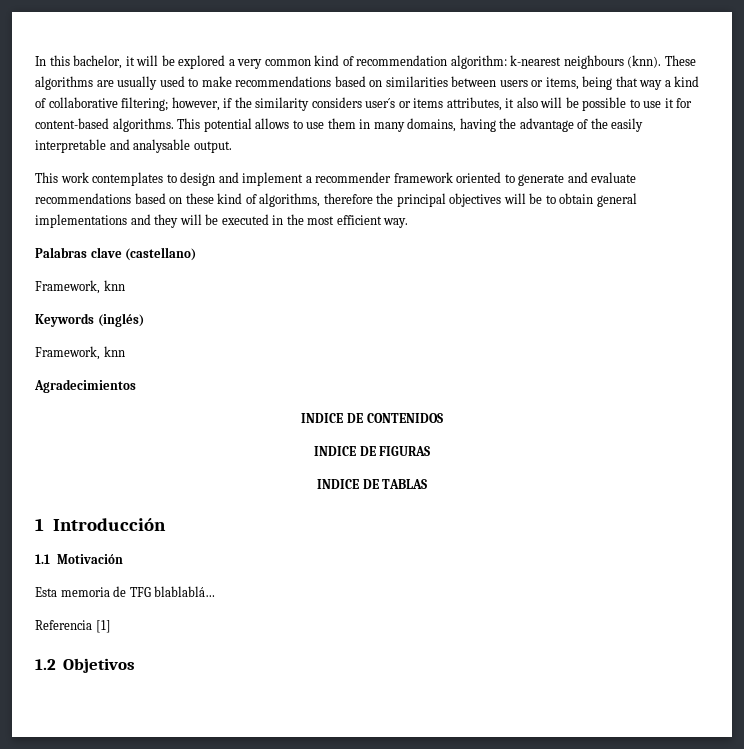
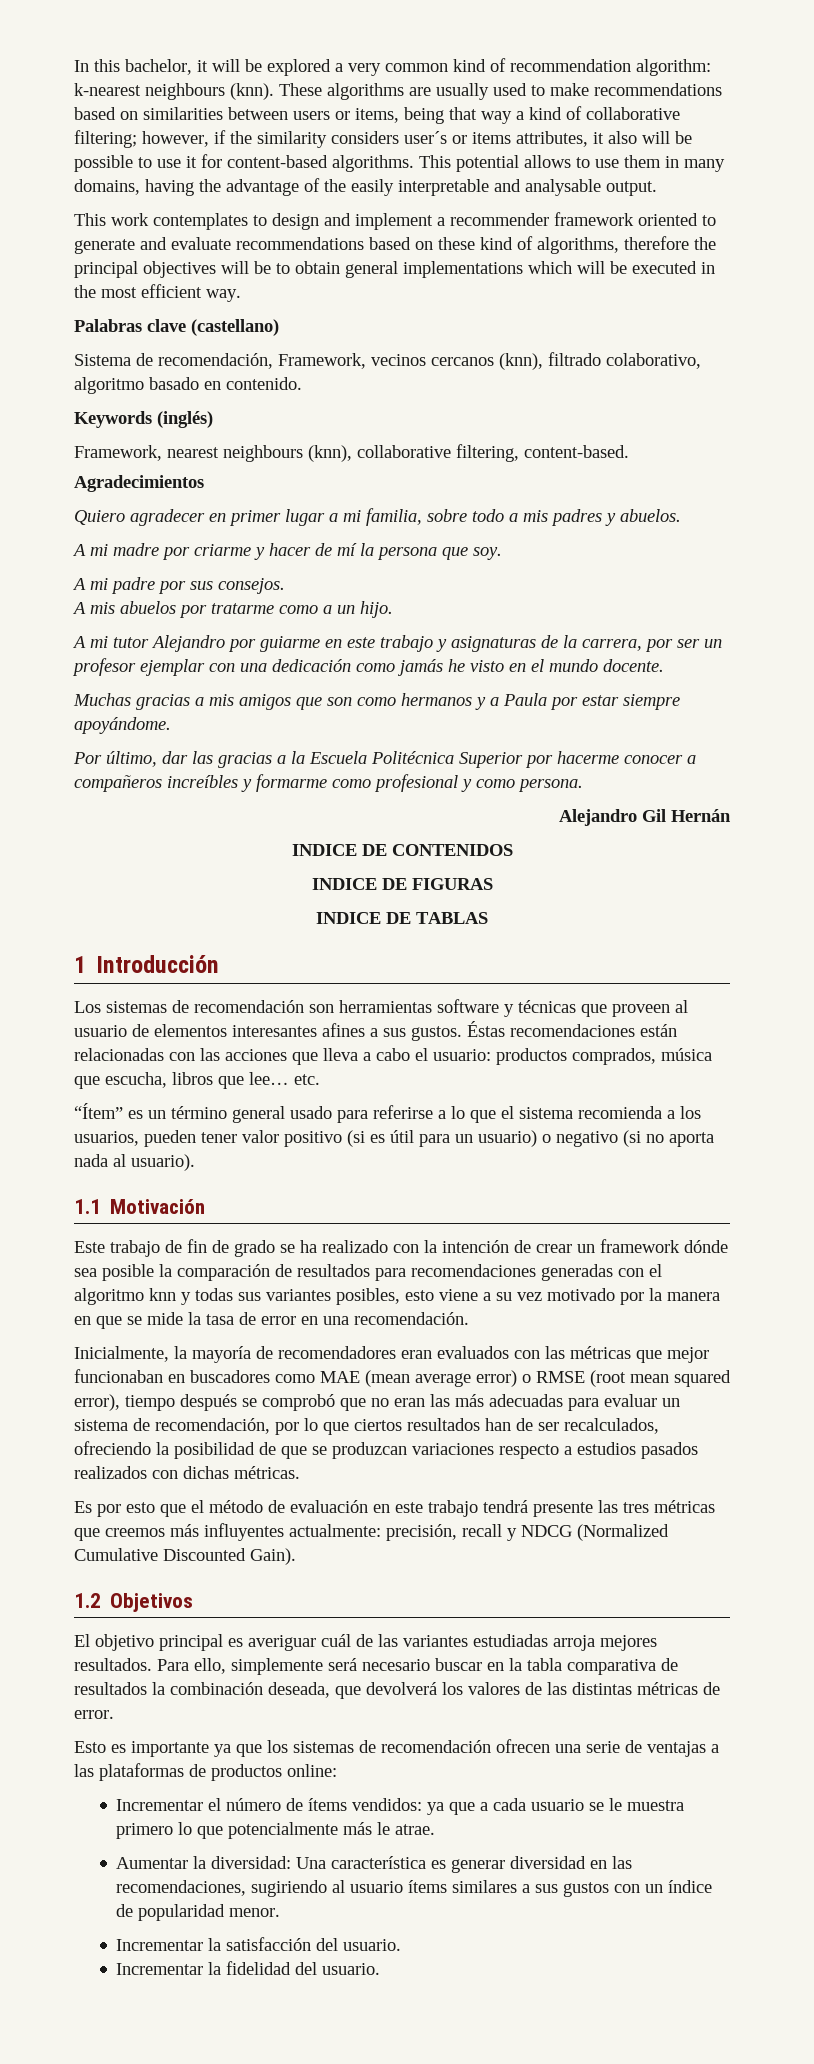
- This work contemplates to design and implement a recommender framework oriented to generate and evaluate recommendations based on these kind of algorithms, therefore the principal objectives will be to obtain general implementations and they will be executed in the most efficient way.
+ This work contemplates to design and implement a recommender framework oriented to generate and evaluate recommendations based on these kind of algorithms, therefore the principal objectives will be to obtain general implementations which will be executed in the most efficient way.
  Palabras clave (castellano)
- Framework, knn
+ Sistema de recomendación, Framework, vecinos cercanos (knn), filtrado colaborativo, algoritmo basado en contenido.
  Keywords (inglés)
- Framework, knn
+ Framework, nearest neighbours (knn), collaborative filtering, content-based.
  Agradecimientos
+ Quiero agradecer en primer lugar a mi familia, sobre todo a mis padres y abuelos.
+ A mi madre por criarme y hacer de mí la persona que soy.
+ A mi padre por sus consejos.
+ A mis abuelos por tratarme como a un hijo.
+ A mi tutor Alejandro por guiarme en este trabajo y asignaturas de la carrera, por ser un profesor ejemplar con una dedicación como jamás he visto en el mundo docente.
+ Muchas gracias a mis amigos que son como hermanos y a Paula por estar siempre apoyándome.
+ Por último, dar las gracias a la Escuela Politécnica Superior por hacerme conocer a compañeros increíbles y formarme como profesional y como persona.
+ Alejandro Gil Hernán
+ Los sistemas de recomendación son herramientas software y técnicas que proveen al usuario de elementos interesantes afines a sus gustos. Éstas recomendaciones están relacionadas con las acciones que lleva a cabo el usuario: productos comprados, música que escucha, libros que lee… etc.
+ “Ítem” es un término general usado para referirse a lo que el sistema recomienda a los usuarios, pueden tener valor positivo (si es útil para un usuario) o negativo (si no aporta nada al usuario).
  1.1 Motivación
- Esta memoria de TFG blablablá…
- Referencia [1]
+ Este trabajo de fin de grado se ha realizado con la intención de crear un framework dónde sea posible la comparación de resultados para recomendaciones generadas con el algoritmo knn y todas sus variantes posibles, esto viene a su vez motivado por la manera en que se mide la tasa de error en una recomendación.
+ Inicialmente, la mayoría de recomendadores eran evaluados con las métricas que mejor funcionaban en buscadores como MAE (mean average error) o RMSE (root mean squared error), tiempo después se comprobó que no eran las más adecuadas para evaluar un sistema de recomendación, por lo que ciertos resultados han de ser recalculados, ofreciendo la posibilidad de que se produzcan variaciones respecto a estudios pasados realizados con dichas métricas.
+ Es por esto que el método de evaluación en este trabajo tendrá presente las tres métricas que creemos más influyentes actualmente: precisión, recall y NDCG (Normalized Cumulative Discounted Gain).
  1.2 Objetivos
+ El objetivo principal es averiguar cuál de las variantes estudiadas arroja mejores resultados. Para ello, simplemente será necesario buscar en la tabla comparativa de resultados la combinación deseada, que devolverá los valores de las distintas métricas de error.
+ Esto es importante ya que los sistemas de recomendación ofrecen una serie de ventajas a las plataformas de productos online:
+ Incrementar el número de ítems vendidos: ya que a cada usuario se le muestra primero lo que potencialmente más le atrae.
+ Aumentar la diversidad: Una característica es generar diversidad en las recomendaciones, sugiriendo al usuario ítems similares a sus gustos con un índice de popularidad menor.
+ Incrementar la satisfacción del usuario.
+ Incrementar la fidelidad del usuario.

